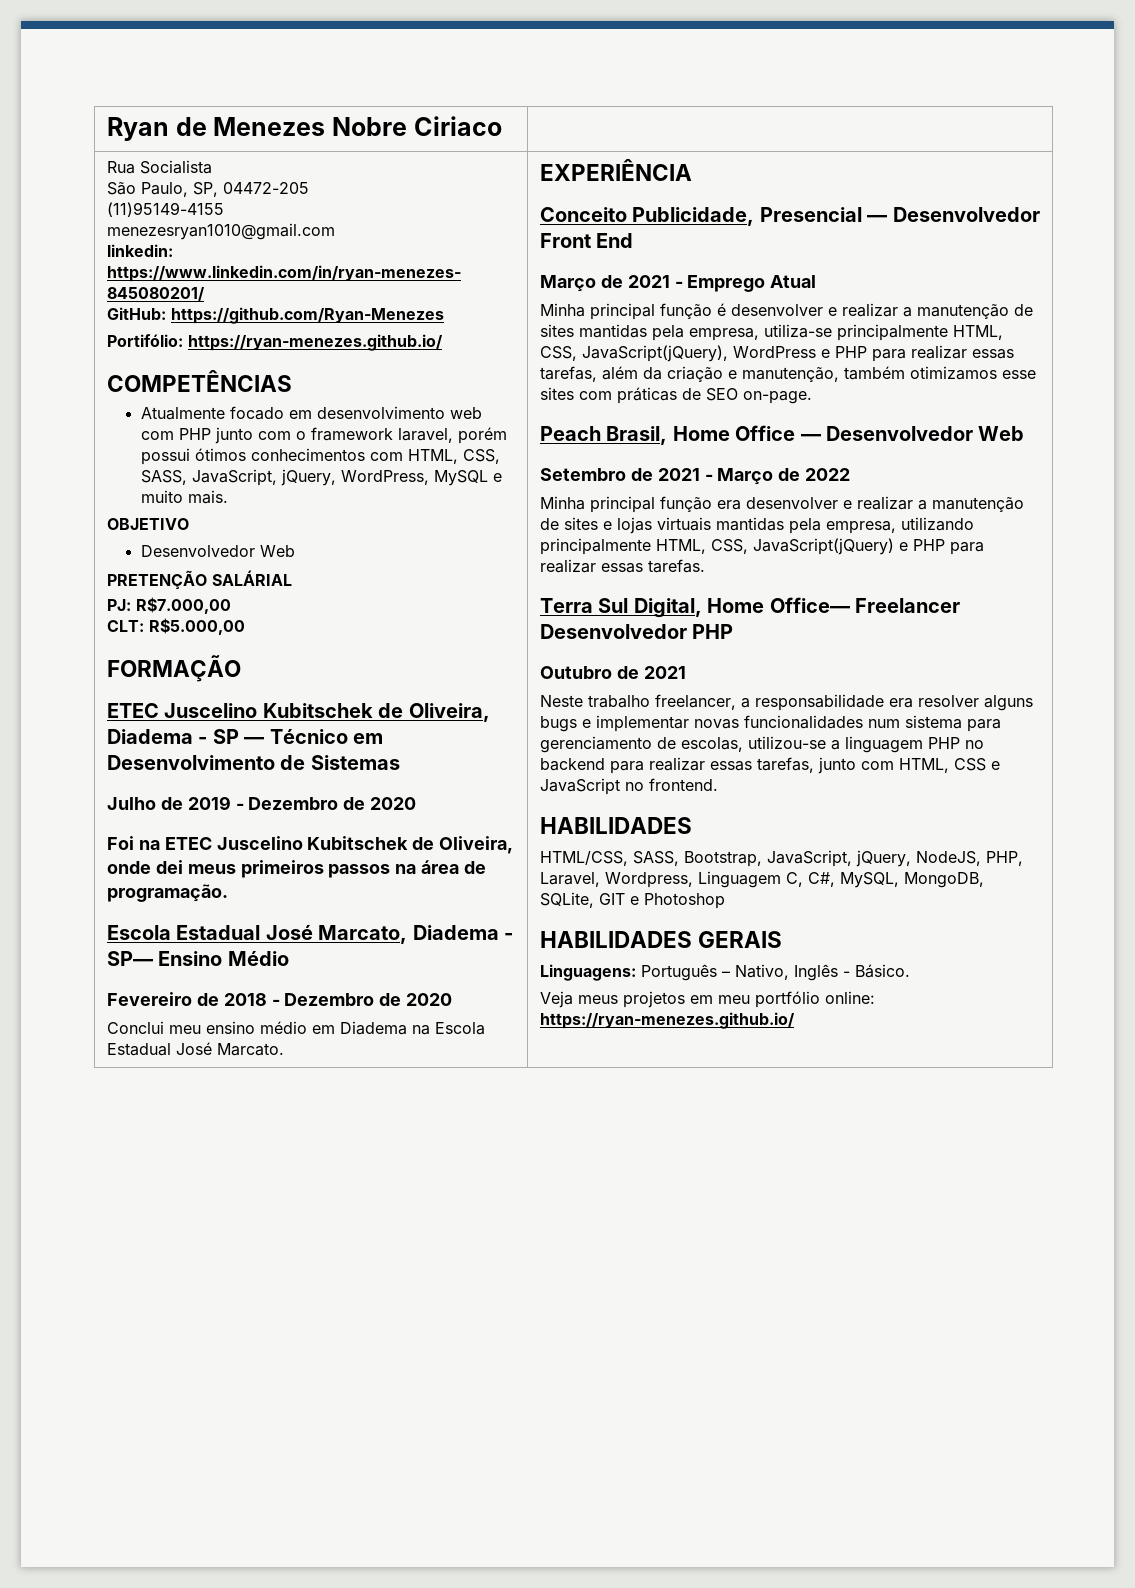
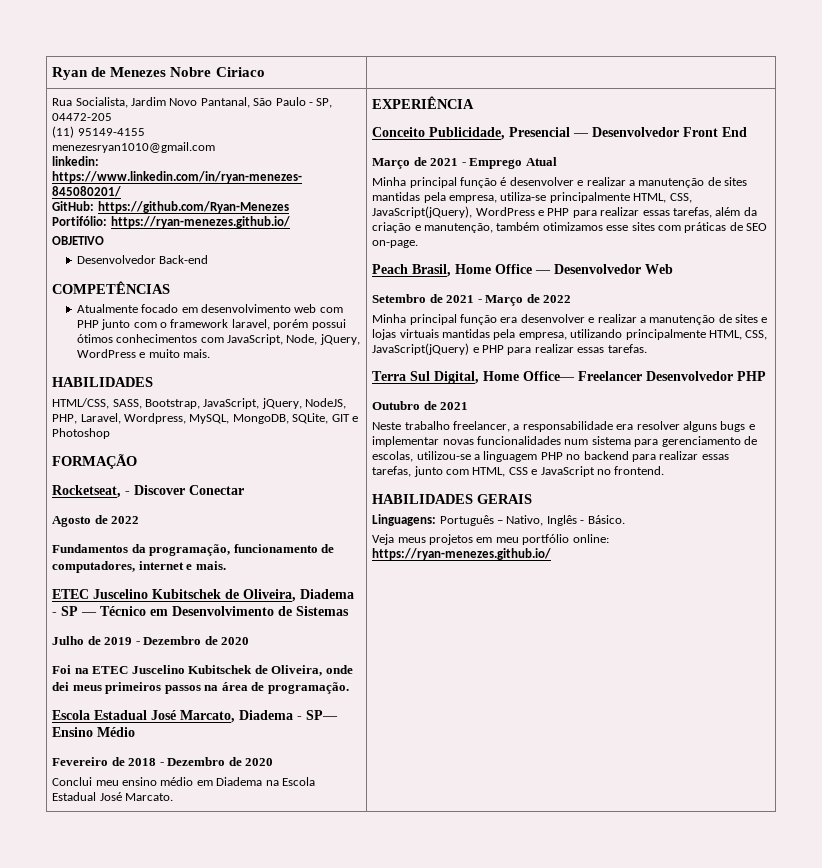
- Rua Socialista
- São Paulo, SP, 04472-205
+ Rua Socialista, Jardim Novo Pantanal, São Paulo - SP, 04472-205
- (11)95149-4155
+ (11) 95149-4155
+ OBJETIVO
+ Desenvolvedor Back-end
- Atualmente focado em desenvolvimento web com PHP junto com o framework laravel, porém possui ótimos conhecimentos com HTML, CSS, SASS, JavaScript, jQuery, WordPress, MySQL e muito mais.
- OBJETIVO
- Desenvolvedor Web
- PRETENÇÃO SALÁRIAL
- PJ: R$7.000,00
- CLT: R$5.000,00
+ Atualmente focado em desenvolvimento web com PHP junto com o framework laravel, porém possui ótimos conhecimentos com JavaScript, Node, jQuery, WordPress e muito mais.
+ HABILIDADES
+ HTML/CSS, SASS, Bootstrap, JavaScript, jQuery, NodeJS, PHP, Laravel, Wordpress, MySQL, MongoDB, SQLite, GIT e Photoshop
  FORMAÇÃO
+ Rocketseat, - Discover Conectar
+ Agosto de 2022
+ Fundamentos da programação, funcionamento de computadores, internet e mais.
  Neste trabalho freelancer, a responsabilidade era resolver alguns bugs e implementar novas funcionalidades num sistema para gerenciamento de escolas, utilizou-se a linguagem PHP no backend para realizar essas tarefas, junto com HTML, CSS e JavaScript no frontend.
- HABILIDADES
- HTML/CSS, SASS, Bootstrap, JavaScript, jQuery, NodeJS, PHP, Laravel, Wordpress, Linguagem C, C#, MySQL, MongoDB, SQLite, GIT e Photoshop

